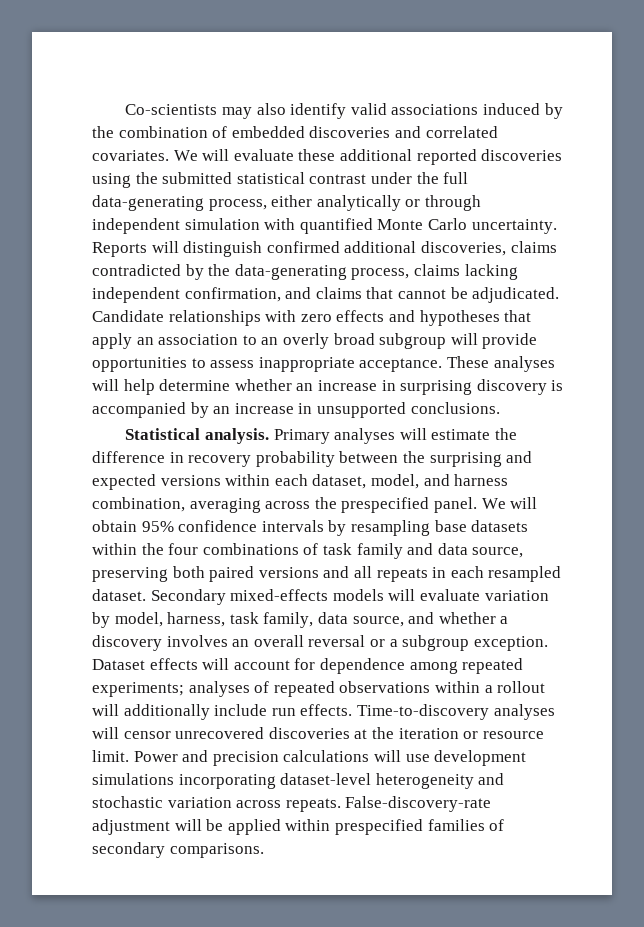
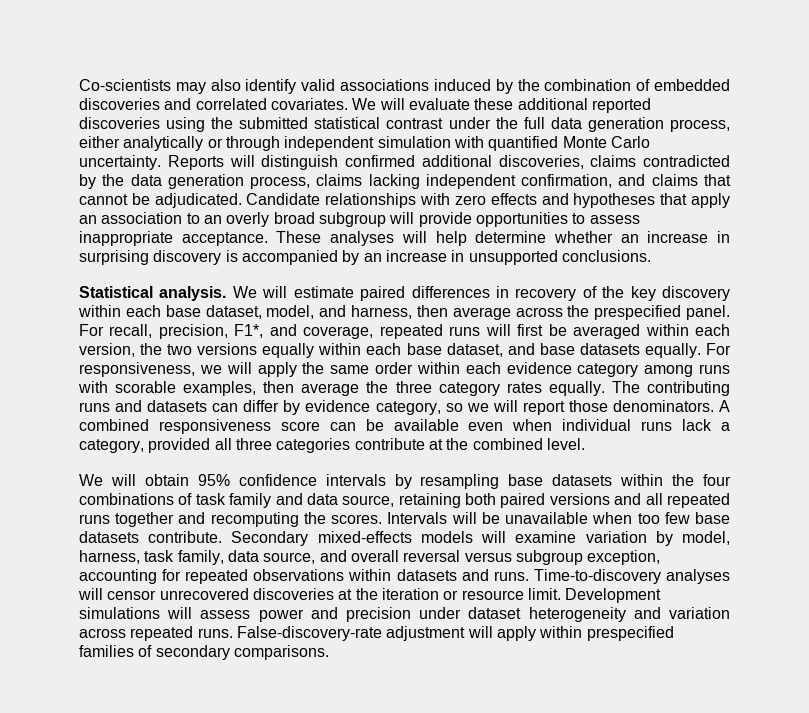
- We will evaluate these additional reported discoveries using the submitted statistical contrast under the full data-generating process, either analytically or through independent simulation with quantified Monte Carlo uncertainty.
+ We will evaluate these additional reported discoveries using the submitted statistical contrast under the full data generation process, either analytically or through independent simulation with quantified Monte Carlo uncertainty.
- Reports will distinguish confirmed additional discoveries, claims contradicted by the data-generating process, claims lacking independent confirmation, and claims that cannot be adjudicated.
+ Reports will distinguish confirmed additional discoveries, claims contradicted by the data generation process, claims lacking independent confirmation, and claims that cannot be adjudicated.
- Primary analyses will estimate the difference in recovery probability between the surprising and expected versions within each dataset, model, and harness combination, averaging across the prespecified panel. We will obtain 95% confidence intervals by resampling base datasets within the four combinations of task family and data source, preserving both paired versions and all repeats in each resampled dataset.
+ We will estimate paired differences in recovery of the key discovery within each base dataset, model, and harness, then average across the prespecified panel. For recall, precision, F1*, and coverage, repeated runs will first be averaged within each version, the two versions equally within each base dataset, and base datasets equally. For responsiveness, we will apply the same order within each evidence category among runs with scorable examples, then average the three category rates equally. The contributing runs and datasets can differ by evidence category, so we will report those denominators. A combined responsiveness score can be available even when individual runs lack a category, provided all three categories contribute at the combined level.
+ We will obtain 95% confidence intervals by resampling base datasets within the four combinations of task family and data source, retaining both paired versions and all repeated runs together and recomputing the scores. Intervals will be unavailable when too few base datasets contribute.
- Secondary mixed-effects models will evaluate variation by model, harness, task family, data source, and whether a discovery involves an overall reversal or a subgroup exception. Dataset effects will account for dependence among repeated experiments; analyses of repeated observations within a rollout will additionally include run effects.
+ Secondary mixed-effects models will examine variation by model, harness, task family, data source, and overall reversal versus subgroup exception, accounting for repeated observations within datasets and runs.
- Power and precision calculations will use development simulations incorporating dataset-level heterogeneity and stochastic variation across repeats.
+ Development simulations will assess power and precision under dataset heterogeneity and variation across repeated runs.
- False-discovery-rate adjustment will be applied within prespecified families of secondary comparisons.
+ False-discovery-rate adjustment will apply within prespecified families of secondary comparisons.

